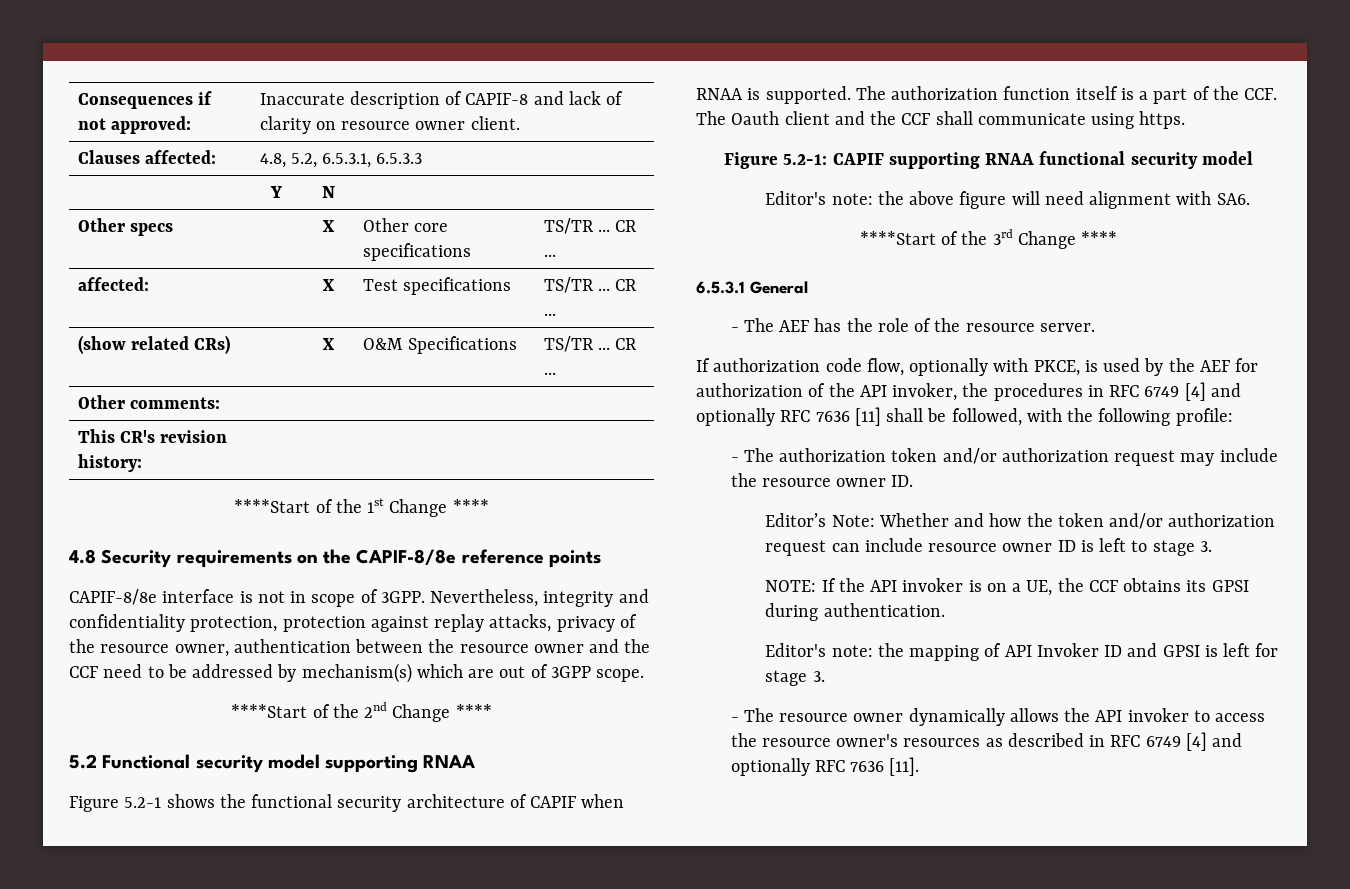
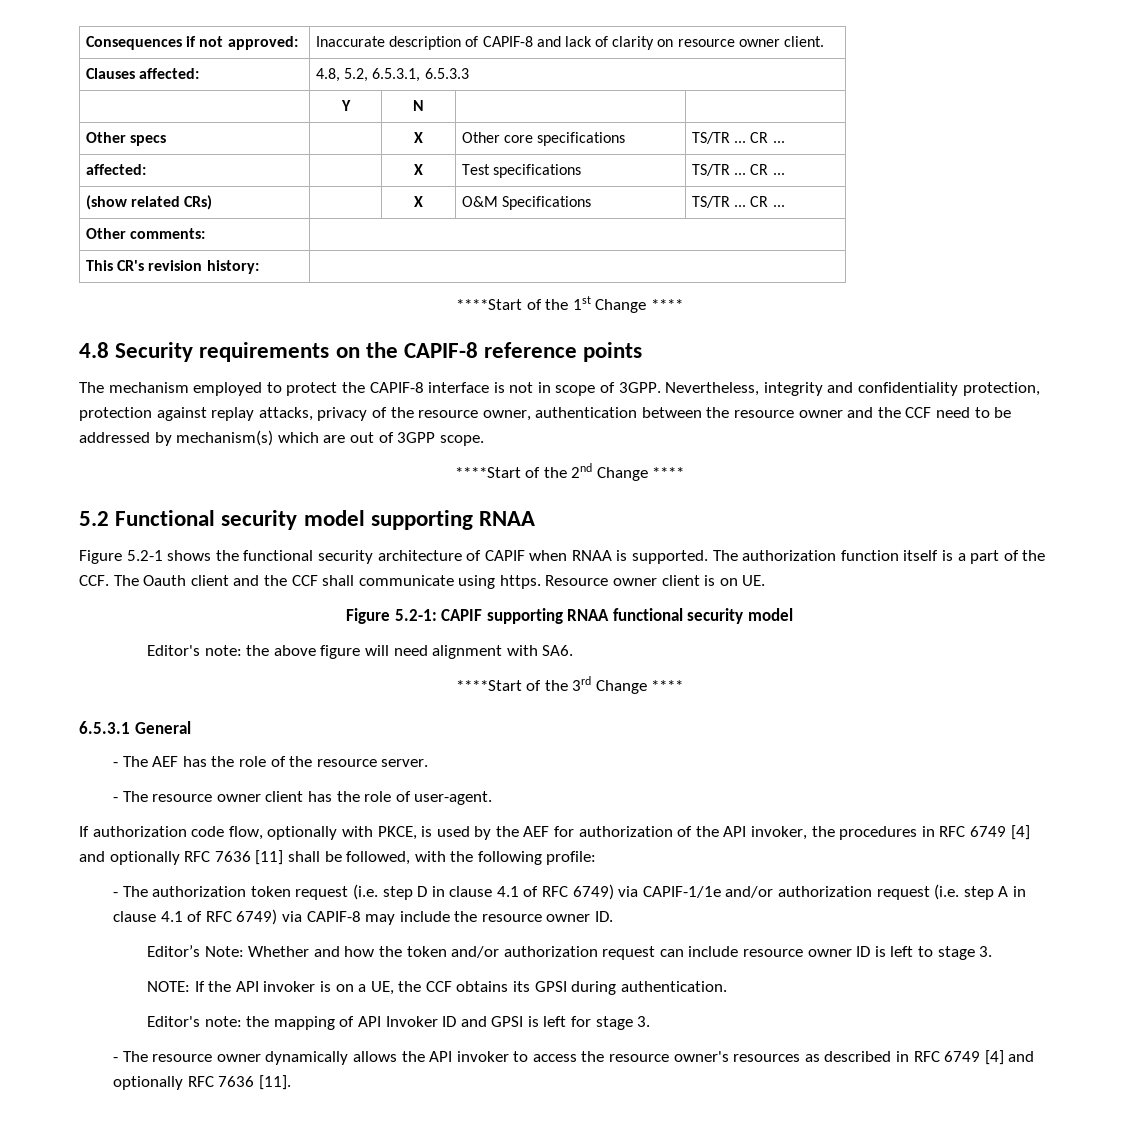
- 4.8 Security requirements on the CAPIF-8/8e reference points
+ 4.8 Security requirements on the CAPIF-8 reference points
- CAPIF-8/8e interface is not in scope of 3GPP.
+ The mechanism employed to protect the CAPIF-8 interface is not in scope of 3GPP.
+ Resource owner client is on UE.
+ - The resource owner client has the role of user-agent.
- - The authorization token and/or authorization request may include the resource owner ID.
+ - The authorization token request (i.e. step D in clause 4.1 of RFC 6749) via CAPIF-1/1e and/or authorization request (i.e. step A in clause 4.1 of RFC 6749) via CAPIF-8 may include the resource owner ID.

